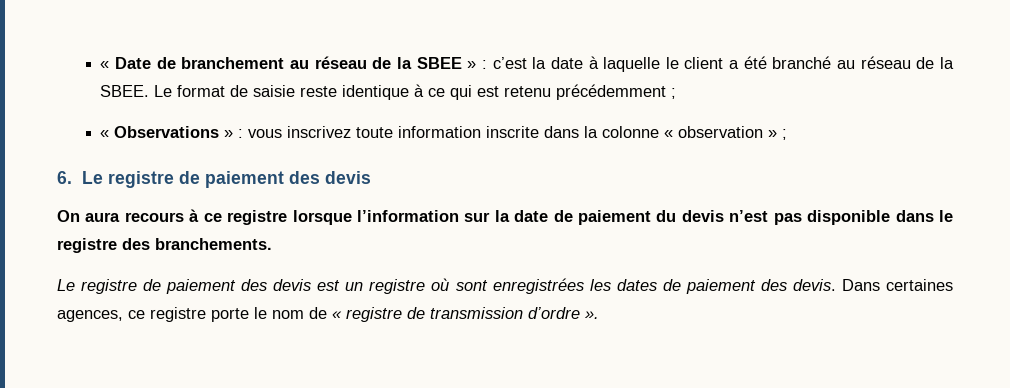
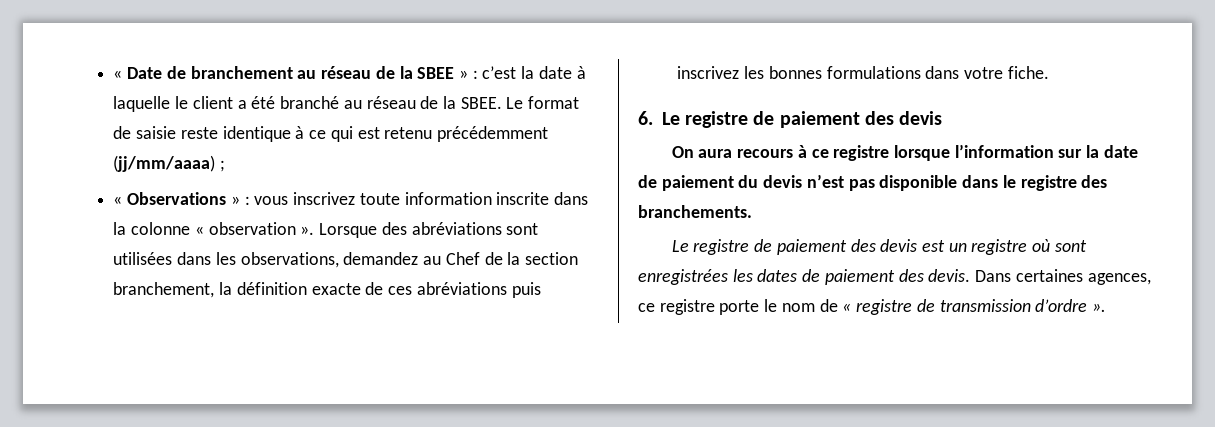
- Le format de saisie reste identique à ce qui est retenu précédemment ;
+ Le format de saisie reste identique à ce qui est retenu précédemment (jj/mm/aaaa) ;
- « Observations » : vous inscrivez toute information inscrite dans la colonne « observation » ;
+ « Observations » : vous inscrivez toute information inscrite dans la colonne « observation ». Lorsque des abréviations sont utilisées dans les observations, demandez au Chef de la section branchement, la définition exacte de ces abréviations puis inscrivez les bonnes formulations dans votre fiche.

